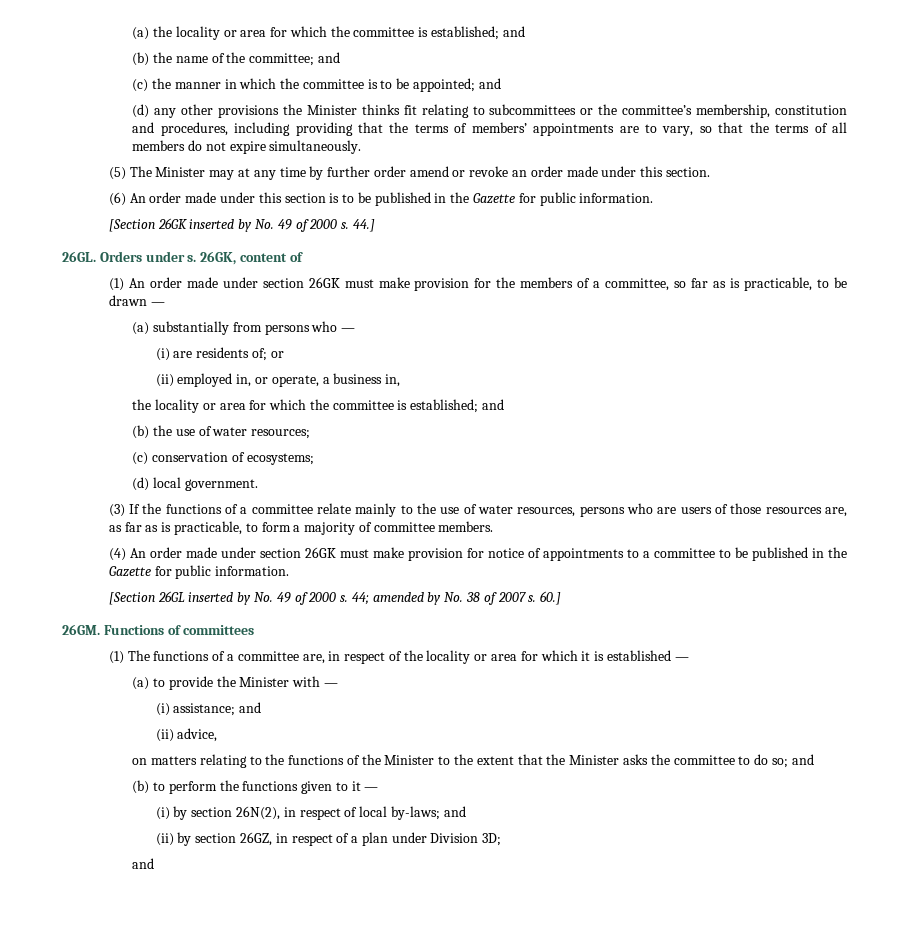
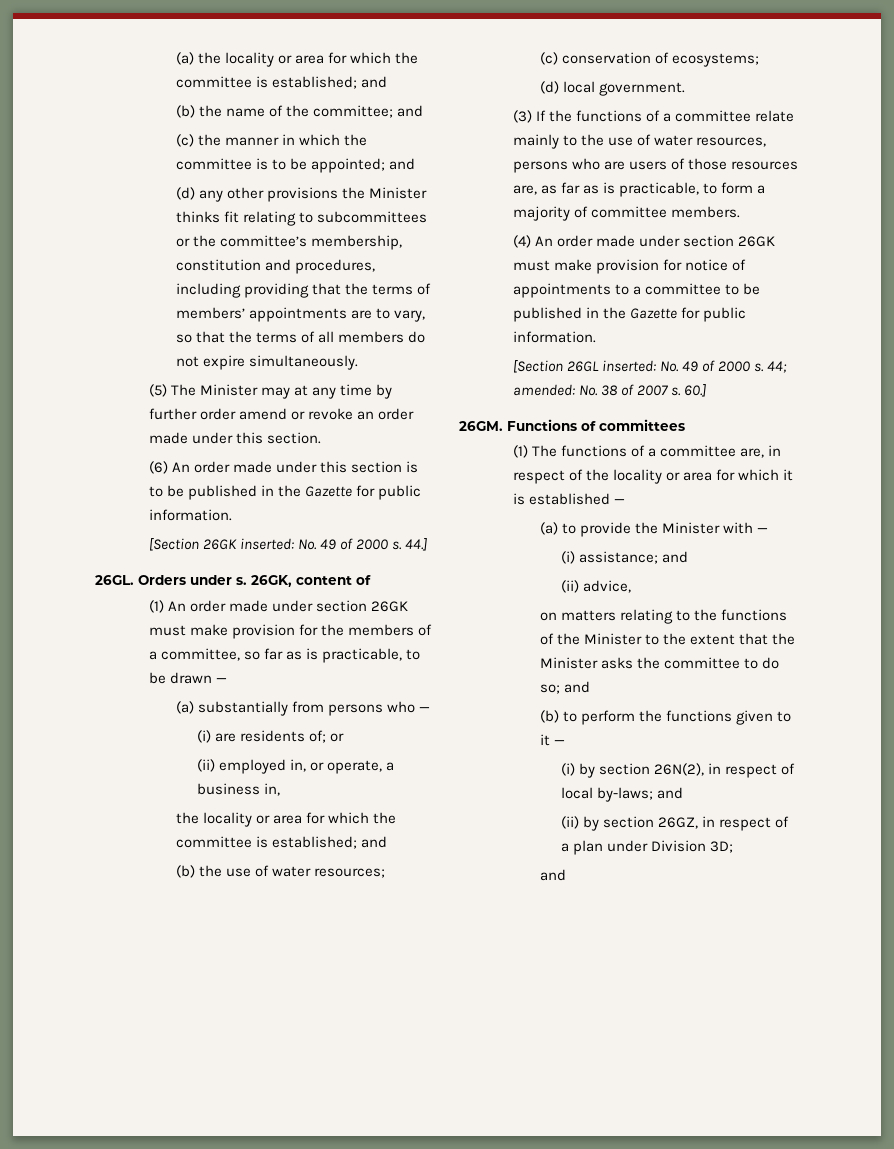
- [Section 26GK inserted by No. 49 of 2000 s.
+ [Section 26GK inserted: No. 49 of 2000 s.
- [Section 26GL inserted by No. 49 of 2000 s.
+ [Section 26GL inserted: No. 49 of 2000 s.
- 44; amended by No. 38 of 2007 s.
+ 44; amended: No. 38 of 2007 s.

